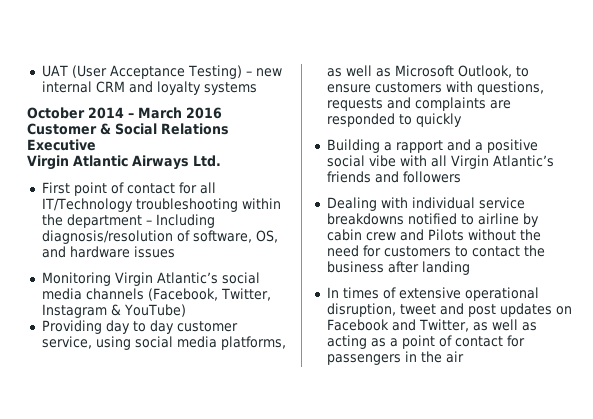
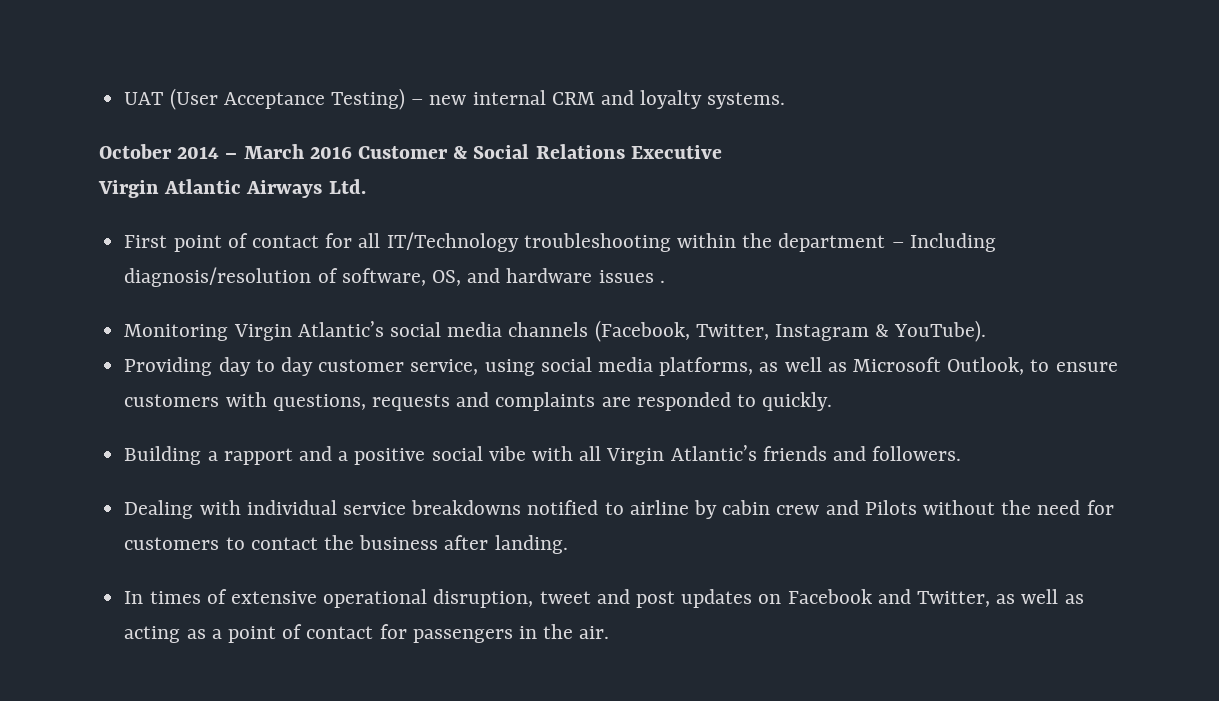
- UAT (User Acceptance Testing) – new internal CRM and loyalty systems
+ UAT (User Acceptance Testing) – new internal CRM and loyalty systems.
- First point of contact for all IT/Technology troubleshooting within the department – Including diagnosis/resolution of software, OS, and hardware issues
+ First point of contact for all IT/Technology troubleshooting within the department – Including diagnosis/resolution of software, OS, and hardware issues .
- Monitoring Virgin Atlantic’s social media channels (Facebook, Twitter, Instagram & YouTube)
+ Monitoring Virgin Atlantic’s social media channels (Facebook, Twitter, Instagram & YouTube).
- Providing day to day customer service, using social media platforms, as well as Microsoft Outlook, to ensure customers with questions, requests and complaints are responded to quickly
+ Providing day to day customer service, using social media platforms, as well as Microsoft Outlook, to ensure customers with questions, requests and complaints are responded to quickly.
- Building a rapport and a positive social vibe with all Virgin Atlantic’s friends and followers
+ Building a rapport and a positive social vibe with all Virgin Atlantic’s friends and followers.
- Dealing with individual service breakdowns notified to airline by cabin crew and Pilots without the need for customers to contact the business after landing
+ Dealing with individual service breakdowns notified to airline by cabin crew and Pilots without the need for customers to contact the business after landing.
- In times of extensive operational disruption, tweet and post updates on Facebook and Twitter, as well as acting as a point of contact for passengers in the air
+ In times of extensive operational disruption, tweet and post updates on Facebook and Twitter, as well as acting as a point of contact for passengers in the air.

